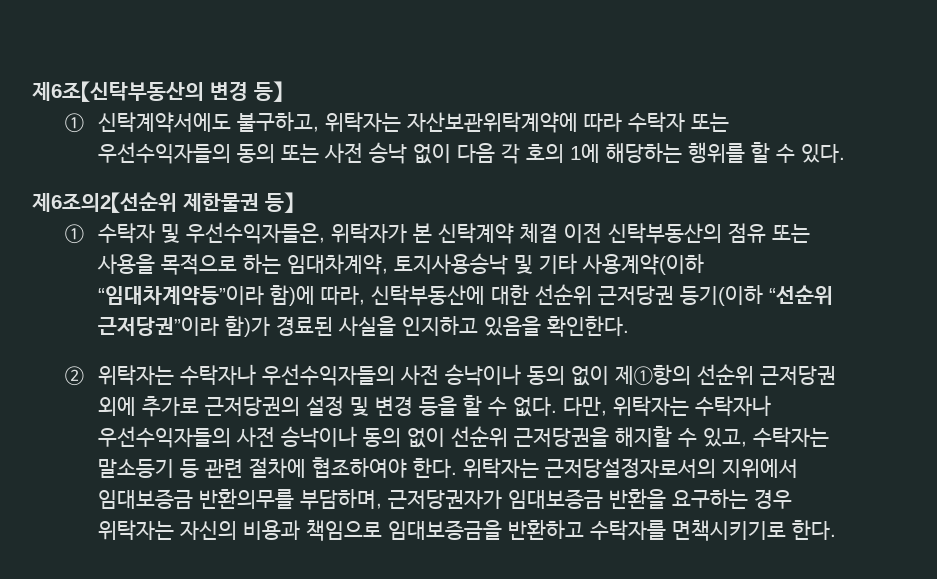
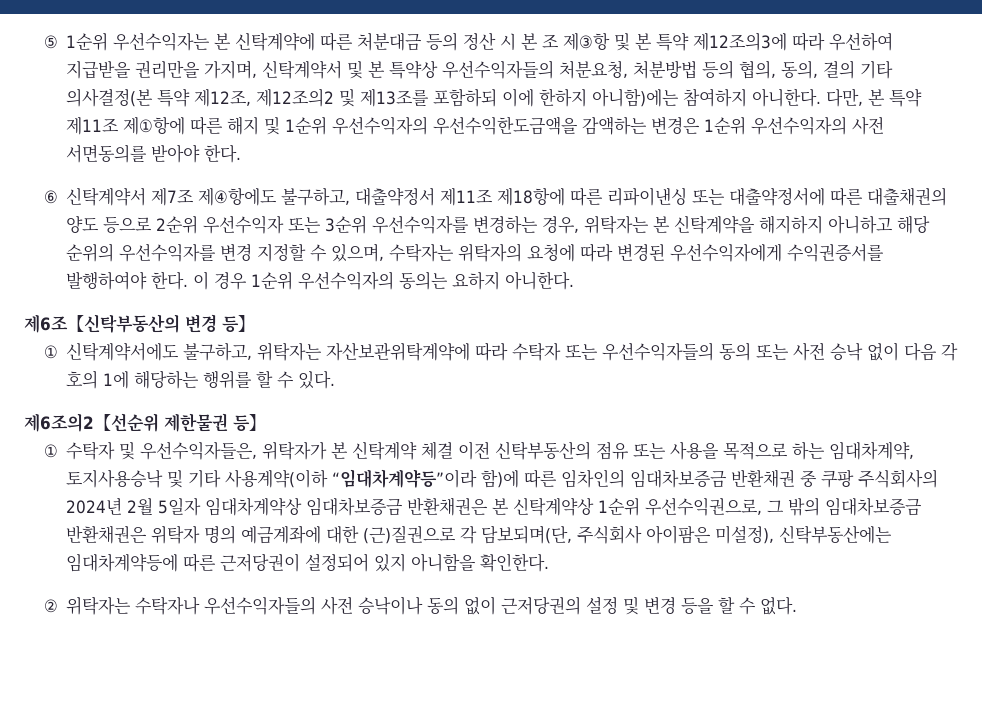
+ ⑤ 1순위 우선수익자는 본 신탁계약에 따른 처분대금 등의 정산 시 본 조 제③항 및 본 특약 제12조의3에 따라 우선하여 지급받을 권리만을 가지며, 신탁계약서 및 본 특약상 우선수익자들의 처분요청, 처분방법 등의 협의, 동의, 결의 기타 의사결정(본 특약 제12조, 제12조의2 및 제13조를 포함하되 이에 한하지 아니함)에는 참여하지 아니한다. 다만, 본 특약 제11조 제①항에 따른 해지 및 1순위 우선수익자의 우선수익한도금액을 감액하는 변경은 1순위 우선수익자의 사전 서면동의를 받아야 한다.
+ ⑥ 신탁계약서 제7조 제④항에도 불구하고, 대출약정서 제11조 제18항에 따른 리파이낸싱 또는 대출약정서에 따른 대출채권의 양도 등으로 2순위 우선수익자 또는 3순위 우선수익자를 변경하는 경우, 위탁자는 본 신탁계약을 해지하지 아니하고 해당 순위의 우선수익자를 변경 지정할 수 있으며, 수탁자는 위탁자의 요청에 따라 변경된 우선수익자에게 수익권증서를 발행하여야 한다. 이 경우 1순위 우선수익자의 동의는 요하지 아니한다.
- ① 수탁자 및 우선수익자들은, 위탁자가 본 신탁계약 체결 이전 신탁부동산의 점유 또는 사용을 목적으로 하는 임대차계약, 토지사용승낙 및 기타 사용계약(이하 “임대차계약등”이라 함)에 따라, 신탁부동산에 대한 선순위 근저당권 등기(이하 “선순위 근저당권”이라 함)가 경료된 사실을 인지하고 있음을 확인한다.
+ ① 수탁자 및 우선수익자들은, 위탁자가 본 신탁계약 체결 이전 신탁부동산의 점유 또는 사용을 목적으로 하는 임대차계약, 토지사용승낙 및 기타 사용계약(이하 “임대차계약등”이라 함)에 따른 임차인의 임대차보증금 반환채권 중 쿠팡 주식회사의 2024년 2월 5일자 임대차계약상 임대차보증금 반환채권은 본 신탁계약상 1순위 우선수익권으로, 그 밖의 임대차보증금 반환채권은 위탁자 명의 예금계좌에 대한 (근)질권으로 각 담보되며(단, 주식회사 아이팜은 미설정), 신탁부동산에는 임대차계약등에 따른 근저당권이 설정되어 있지 아니함을 확인한다.
- ② 위탁자는 수탁자나 우선수익자들의 사전 승낙이나 동의 없이 제①항의 선순위 근저당권 외에 추가로 근저당권의 설정 및 변경 등을 할 수 없다. 다만, 위탁자는 수탁자나 우선수익자들의 사전 승낙이나 동의 없이 선순위 근저당권을 해지할 수 있고, 수탁자는 말소등기 등 관련 절차에 협조하여야 한다. 위탁자는 근저당설정자로서의 지위에서 임대보증금 반환의무를 부담하며, 근저당권자가 임대보증금 반환을 요구하는 경우 위탁자는 자신의 비용과 책임으로 임대보증금을 반환하고 수탁자를 면책시키기로 한다.
+ ② 위탁자는 수탁자나 우선수익자들의 사전 승낙이나 동의 없이 근저당권의 설정 및 변경 등을 할 수 없다.

